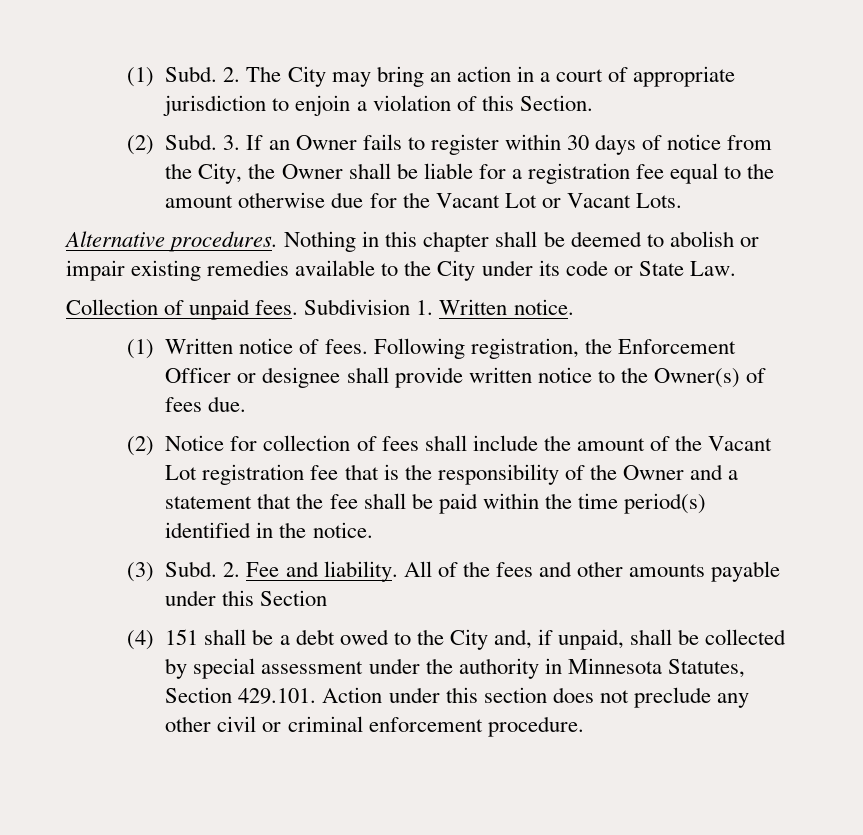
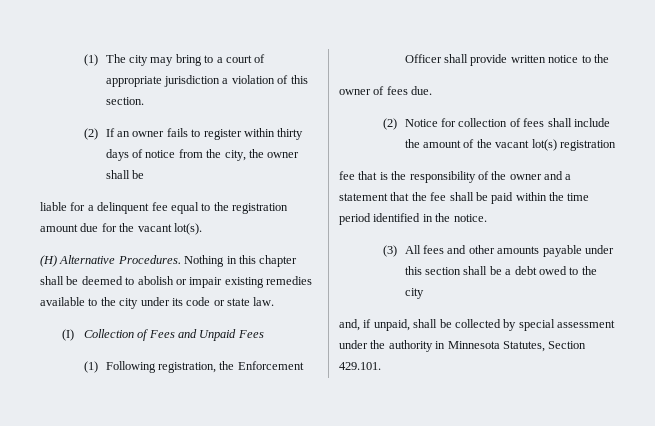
- (1) Subd. 2. The City may bring an action in a court of appropriate jurisdiction to enjoin a violation of this Section.
- (2) Subd. 3. If an Owner fails to register within 30 days of notice from the City, the Owner shall be liable for a registration fee equal to the amount otherwise due for the Vacant Lot or Vacant Lots.
- Alternative procedures.
+ (1) The city may bring to a court of appropriate jurisdiction a violation of this section.
+ (2) If an owner fails to register within thirty days of notice from the city, the owner shall be
+ liable for a delinquent fee equal to the registration amount due for the vacant lot(s).
+ (H) Alternative Procedures.
- Nothing in this chapter shall be deemed to abolish or impair existing remedies available to the City under its code or State Law.
- Collection of unpaid fees. Subdivision 1. Written notice.
- (1) Written notice of fees. Following registration, the Enforcement Officer or designee shall provide written notice to the Owner(s) of fees due.
+ Nothing in this chapter shall be deemed to abolish or impair existing remedies available to the city under its code or state law.
+ (I) Collection of Fees and Unpaid Fees
+ (1) Following registration, the Enforcement Officer shall provide written notice to the
+ owner of fees due.
- (2) Notice for collection of fees shall include the amount of the Vacant Lot registration fee that is the responsibility of the Owner and a statement that the fee shall be paid within the time period(s) identified in the notice.
+ (2) Notice for collection of fees shall include the amount of the vacant lot(s) registration
+ fee that is the responsibility of the owner and a statement that the fee shall be paid within the time period identified in the notice.
- (3) Subd. 2. Fee and liability. All of the fees and other amounts payable under this Section
- (4) 151 shall be a debt owed to the City and, if unpaid, shall be collected by special assessment under the authority in Minnesota Statutes, Section 429.101. Action under this section does not preclude any other civil or criminal enforcement procedure.
+ (3) All fees and other amounts payable under this section shall be a debt owed to the city
+ and, if unpaid, shall be collected by special assessment under the authority in Minnesota Statutes, Section 429.101.

